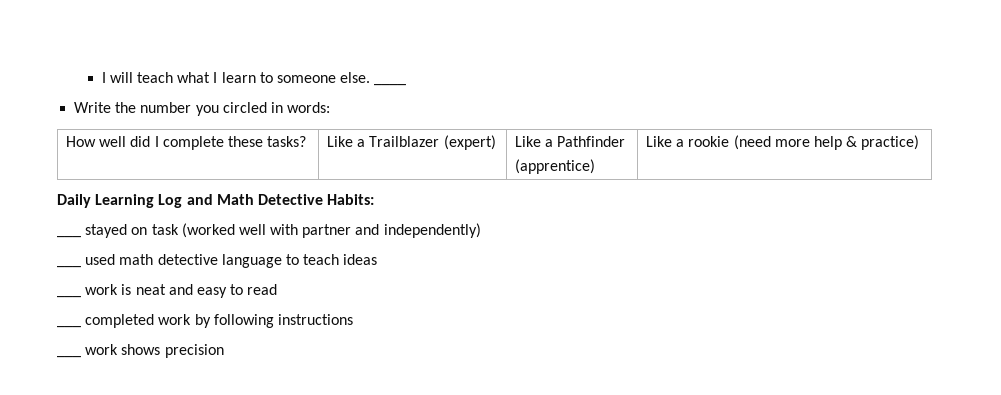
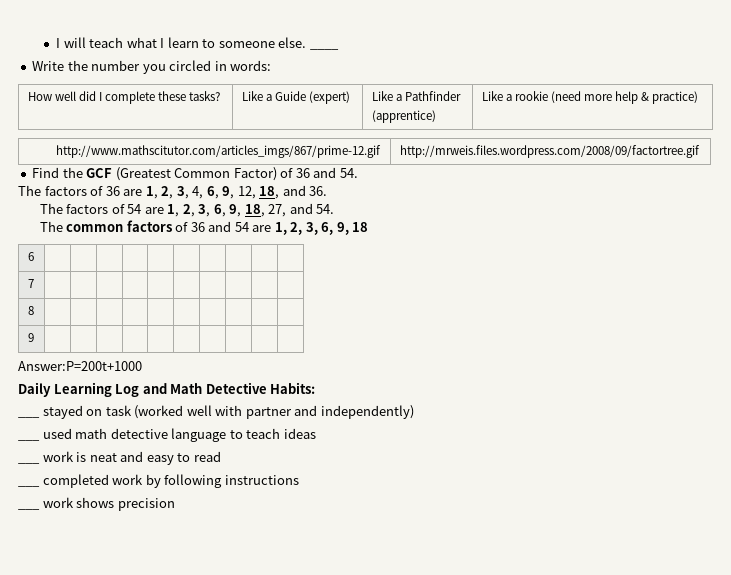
- How well did I complete these tasks? | Like a Trailblazer (expert) | Like a Pathfinder
+ How well did I complete these tasks? | Like a Guide (expert) | Like a Pathfinder
+ http://www.mathscitutor.com/articles_imgs/867/prime-12.gif | http://mrweis.files.wordpress.com/2008/09/factortree.gif
+ Find the GCF (Greatest Common Factor) of 36 and 54.
+ The factors of 36 are 1, 2, 3, 4, 6, 9, 12, 18, and 36.
+ The factors of 54 are 1, 2, 3, 6, 9, 18, 27, and 54.
+ The common factors of 36 and 54 are 1, 2, 3, 6, 9, 18
+ 6 | | | | | | | | | |
+ 7 | | | | | | | | | |
+ 8 | | | | | | | | | |
+ 9 | | | | | | | | | |
+ Answer:P=200t+1000

